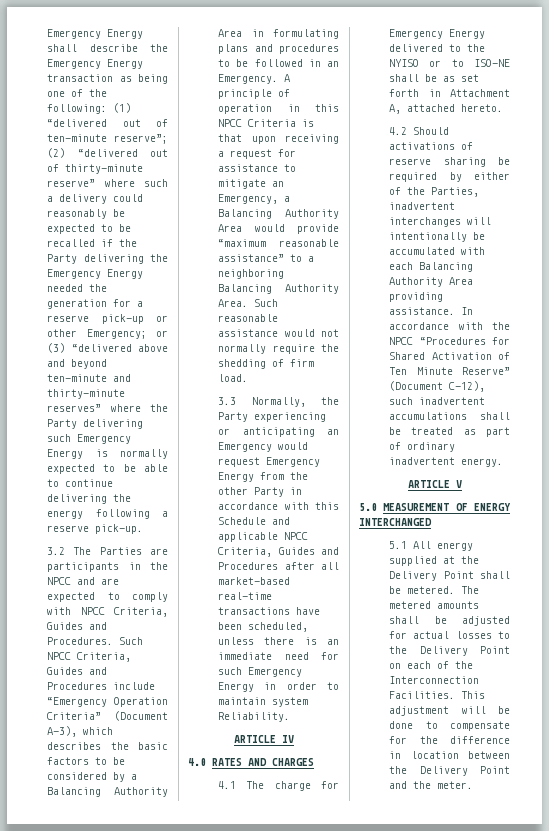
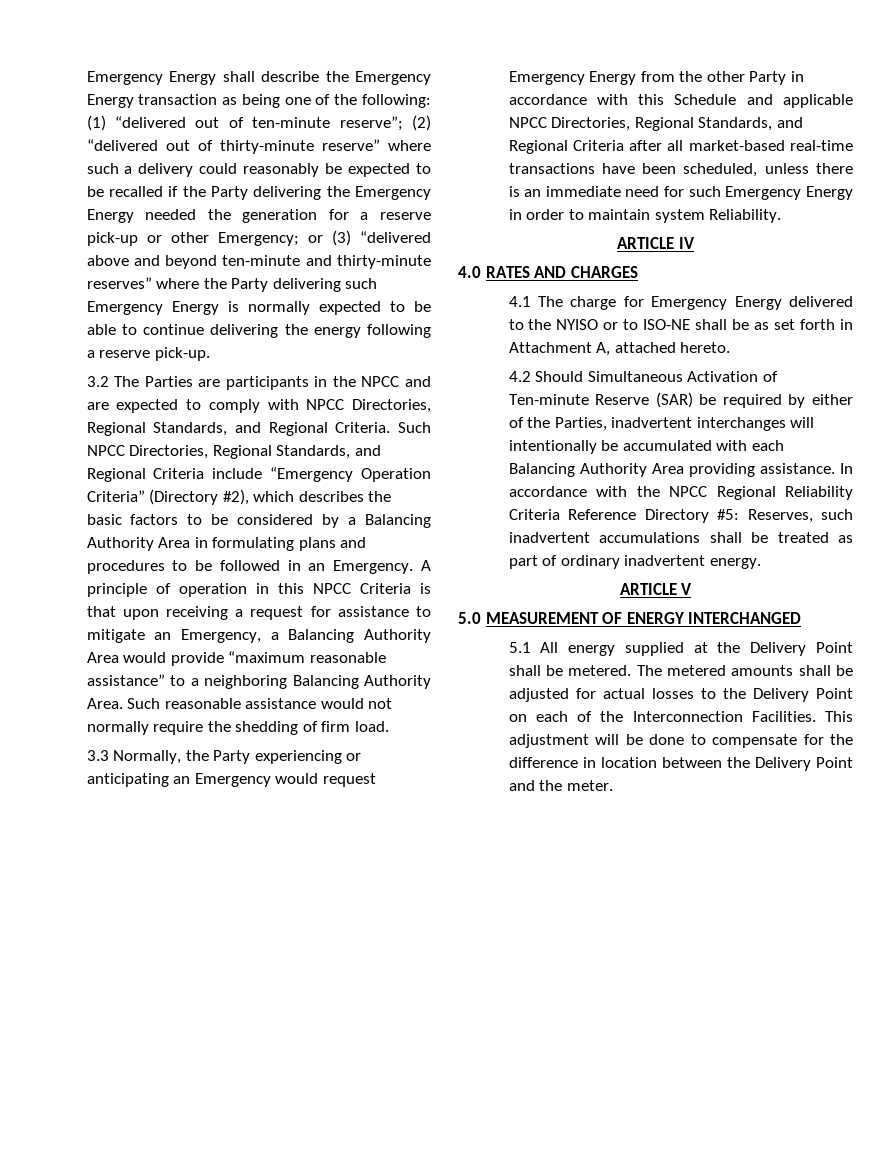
- 3.2 The Parties are participants in the NPCC and are expected to comply with NPCC Criteria, Guides and Procedures. Such NPCC Criteria, Guides and Procedures include “Emergency Operation Criteria” (Document A-3), which describes the basic factors to be considered by a Balancing Authority Area in formulating plans and procedures to be followed in an Emergency.
+ 3.2 The Parties are participants in the NPCC and are expected to comply with NPCC Directories, Regional Standards, and Regional Criteria. Such NPCC Directories, Regional Standards, and Regional Criteria include “Emergency Operation Criteria” (Directory #2), which describes the basic factors to be considered by a Balancing Authority Area in formulating plans and procedures to be followed in an Emergency.
- 3.3 Normally, the Party experiencing or anticipating an Emergency would request Emergency Energy from the other Party in accordance with this Schedule and applicable NPCC Criteria, Guides and Procedures after all market-based real-time transactions have been scheduled, unless there is an immediate need for such Emergency Energy in order to maintain system Reliability.
+ 3.3 Normally, the Party experiencing or anticipating an Emergency would request Emergency Energy from the other Party in accordance with this Schedule and applicable NPCC Directories, Regional Standards, and Regional Criteria after all market-based real-time transactions have been scheduled, unless there is an immediate need for such Emergency Energy in order to maintain system Reliability.
- 4.2 Should activations of reserve sharing be required by either of the Parties, inadvertent interchanges will intentionally be accumulated with each Balancing Authority Area providing assistance.
+ 4.2 Should Simultaneous Activation of Ten-minute Reserve (SAR) be required by either of the Parties, inadvertent interchanges will intentionally be accumulated with each Balancing Authority Area providing assistance.
- In accordance with the NPCC “Procedures for Shared Activation of Ten Minute Reserve” (Document C-12), such inadvertent accumulations shall be treated as part of ordinary inadvertent energy.
+ In accordance with the NPCC Regional Reliability Criteria Reference Directory #5: Reserves, such inadvertent accumulations shall be treated as part of ordinary inadvertent energy.

